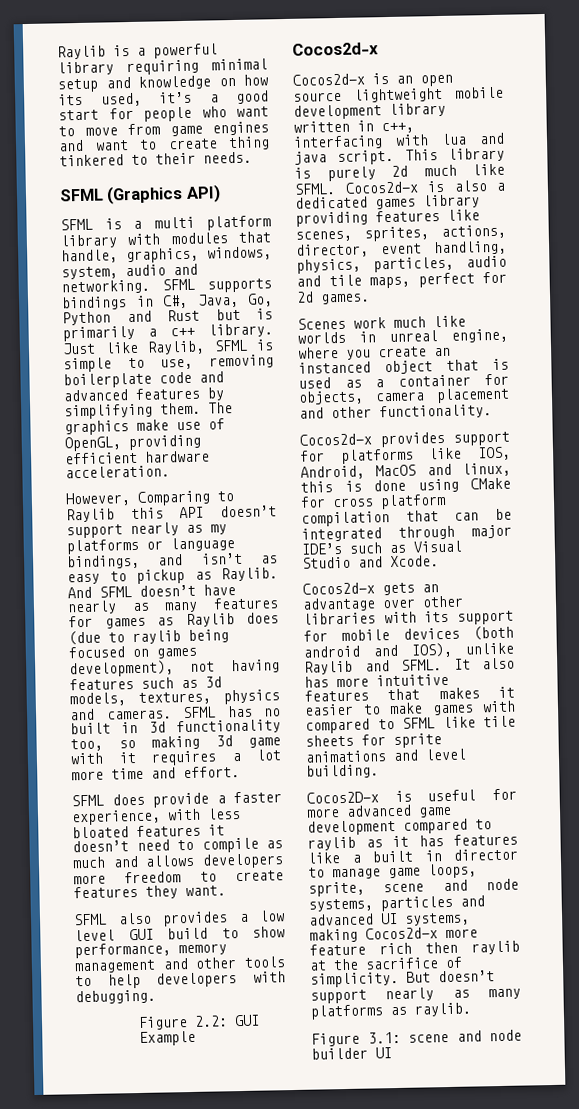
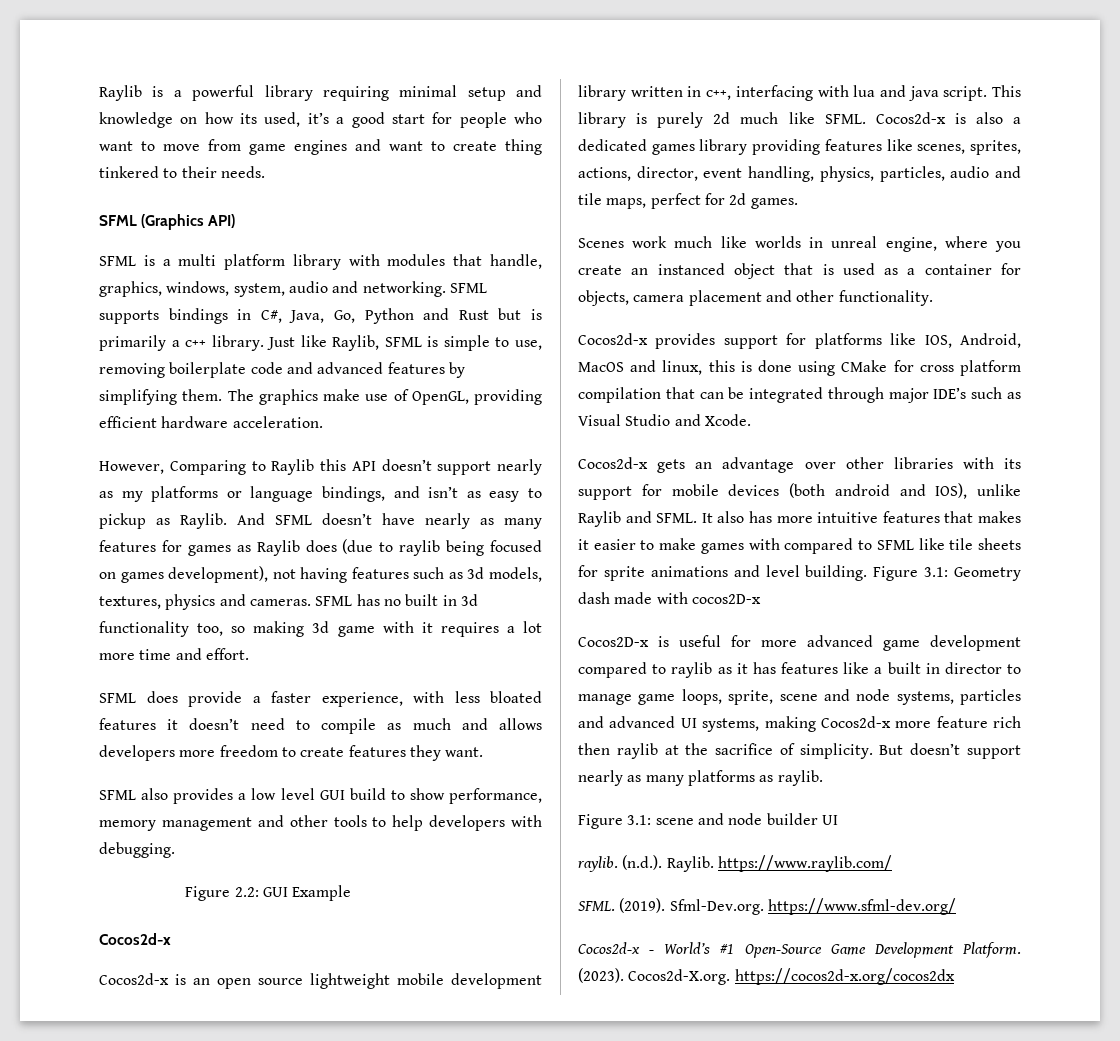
+ Figure 3.1: Geometry dash made with cocos2D-x
+ raylib. (n.d.). Raylib. https://www.raylib.com/
+ SFML. (2019). Sfml-Dev.org. https://www.sfml-dev.org/
+ Cocos2d-x - World’s #1 Open-Source Game Development Platform. (2023). Cocos2d-X.org. https://cocos2d-x.org/cocos2dx

